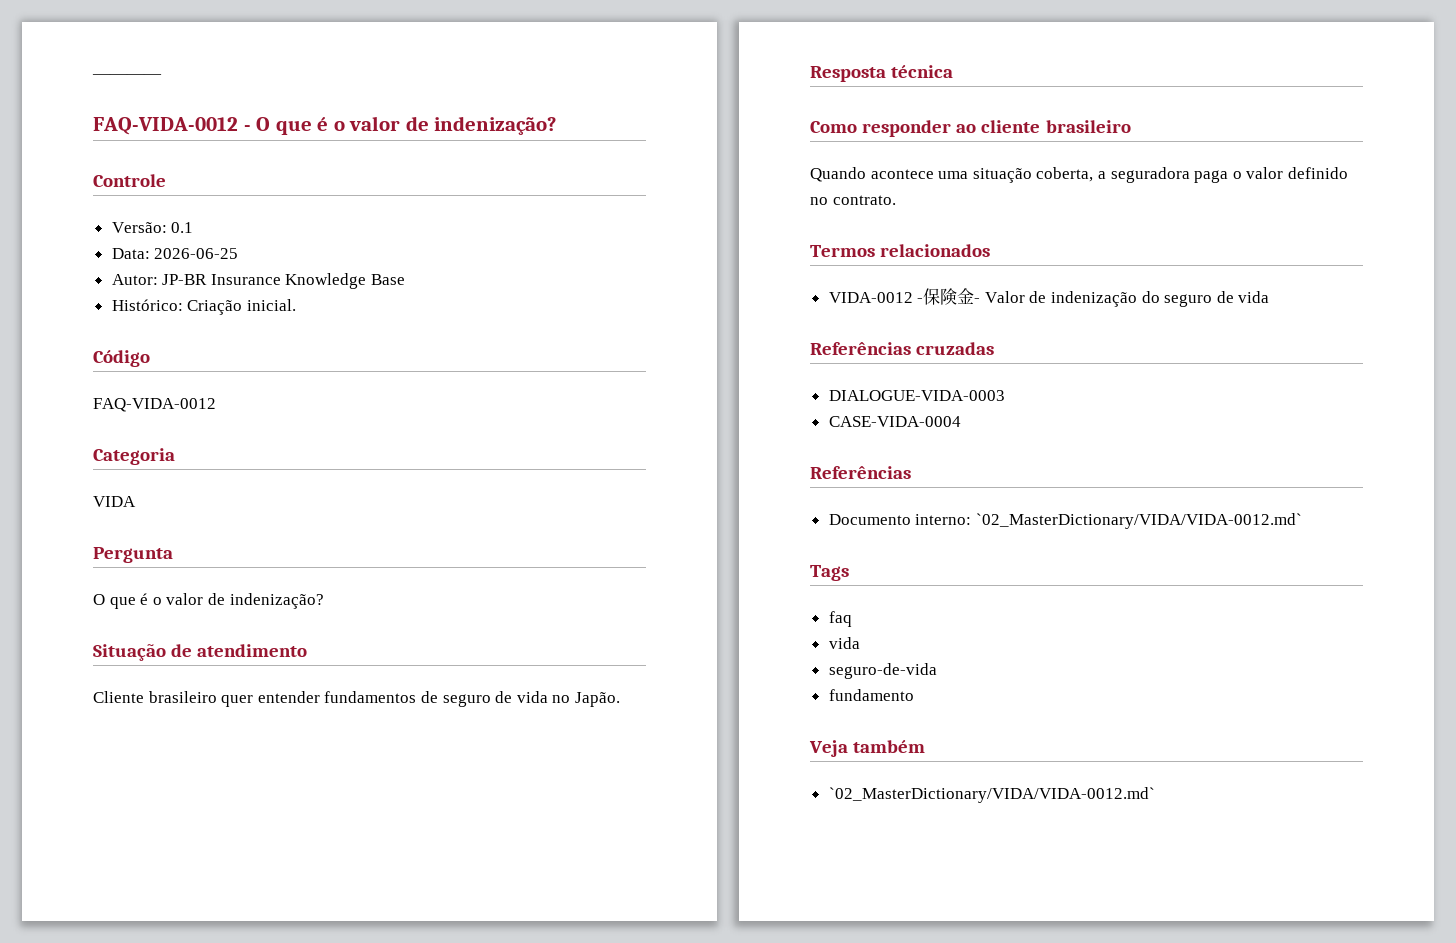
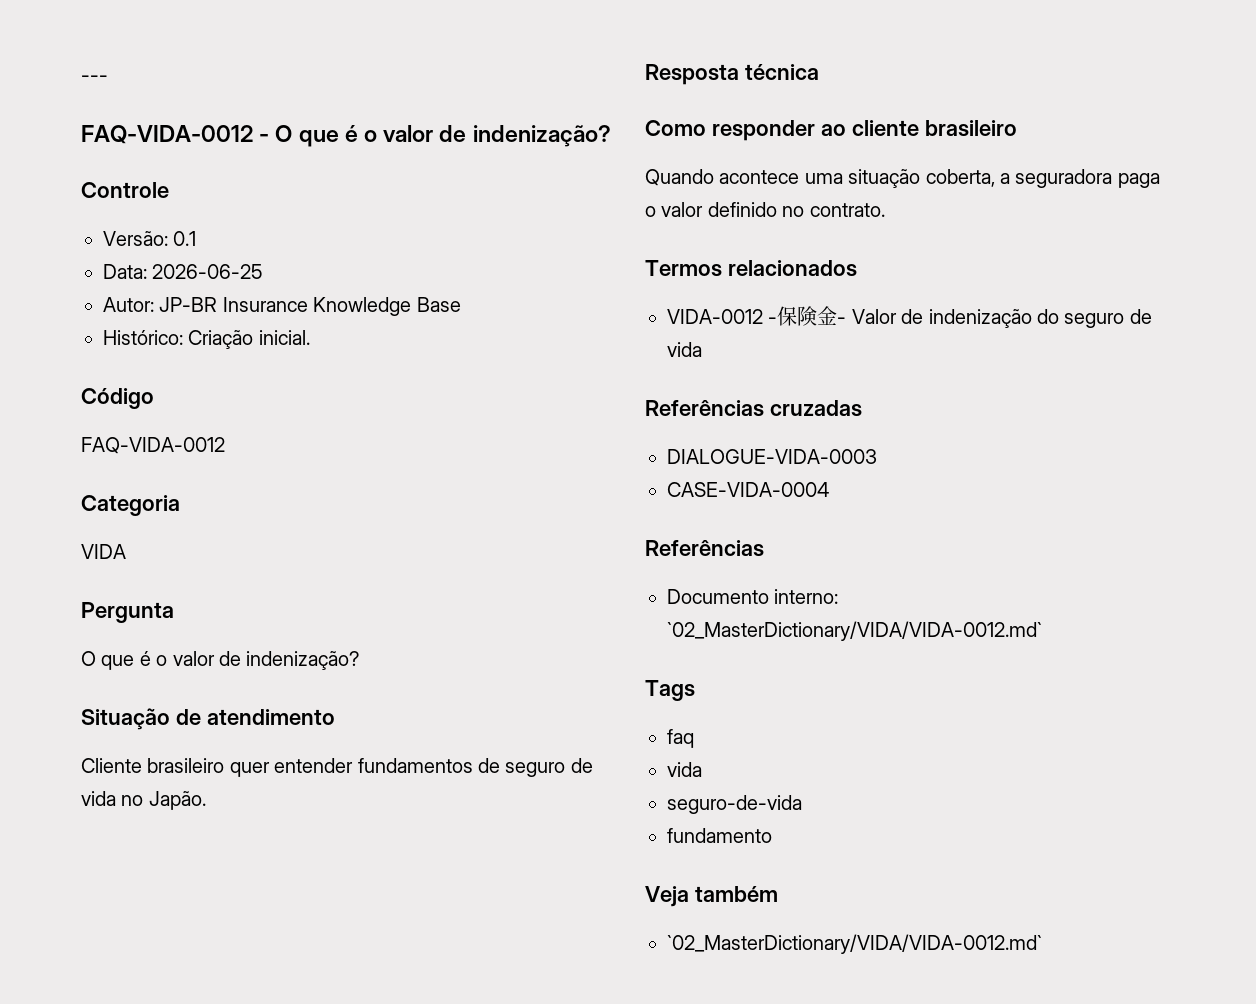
- ————
+ ---

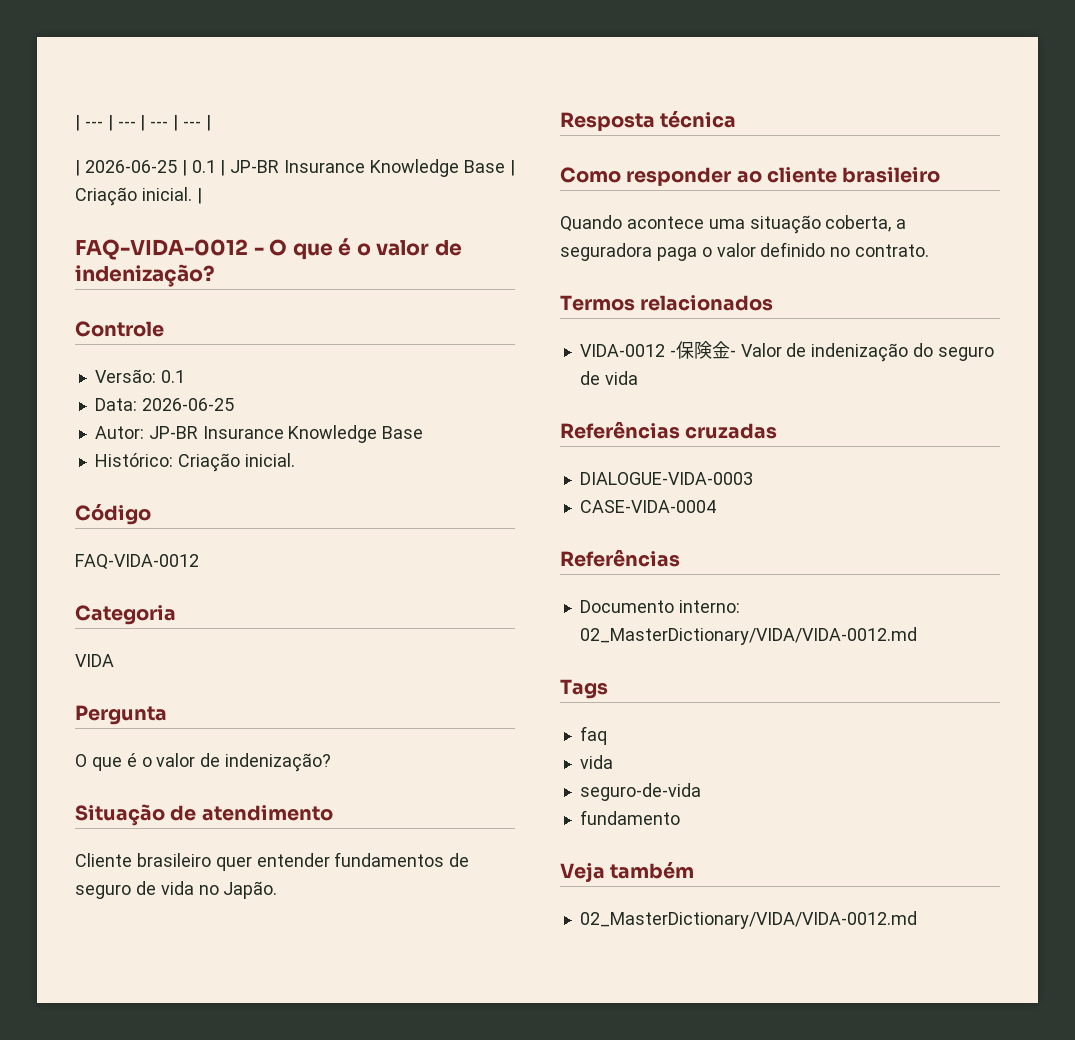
- ---
+ | --- | --- | --- | --- |
+ | 2026-06-25 | 0.1 | JP-BR Insurance Knowledge Base | Criação inicial. |
- Documento interno: `02_MasterDictionary/VIDA/VIDA-0012.md`
+ Documento interno: 02_MasterDictionary/VIDA/VIDA-0012.md
  Veja também
- `02_MasterDictionary/VIDA/VIDA-0012.md`
+ 02_MasterDictionary/VIDA/VIDA-0012.md

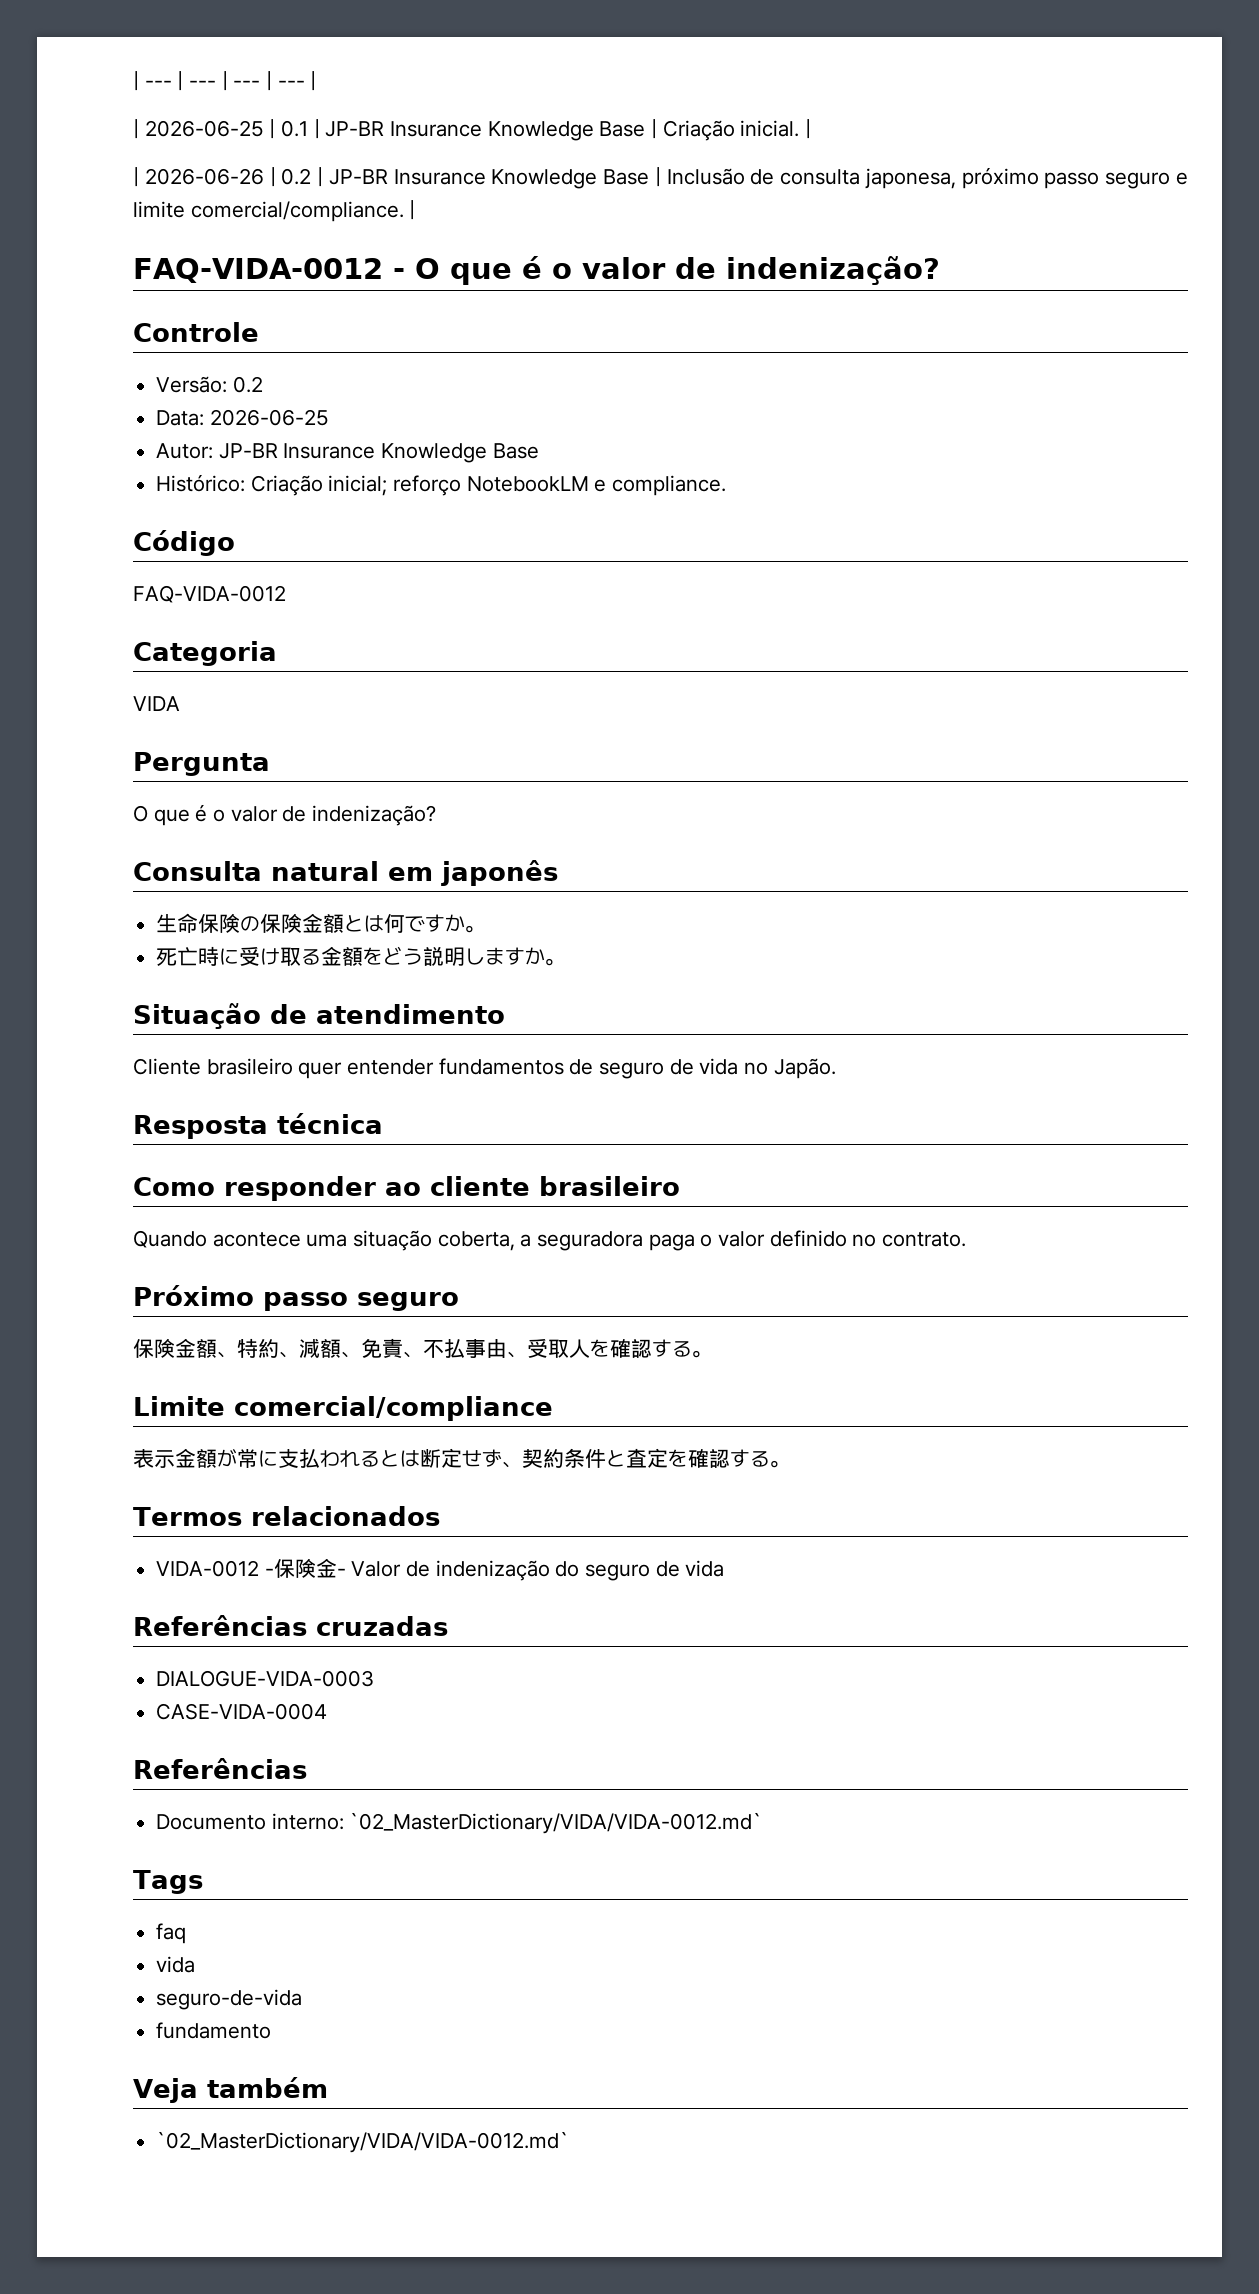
+ | 2026-06-26 | 0.2 | JP-BR Insurance Knowledge Base | Inclusão de consulta japonesa, próximo passo seguro e limite comercial/compliance. |
- Versão: 0.1
+ Versão: 0.2
- Histórico: Criação inicial.
+ Histórico: Criação inicial; reforço NotebookLM e compliance.
+ Consulta natural em japonês
+ 生命保険の保険金額とは何ですか。
+ 死亡時に受け取る金額をどう説明しますか。
+ Próximo passo seguro
+ 保険金額、特約、減額、免責、不払事由、受取人を確認する。
+ Limite comercial/compliance
+ 表示金額が常に支払われるとは断定せず、契約条件と査定を確認する。
- Documento interno: 02_MasterDictionary/VIDA/VIDA-0012.md
+ Documento interno: `02_MasterDictionary/VIDA/VIDA-0012.md`
  Veja também
- 02_MasterDictionary/VIDA/VIDA-0012.md
+ `02_MasterDictionary/VIDA/VIDA-0012.md`

